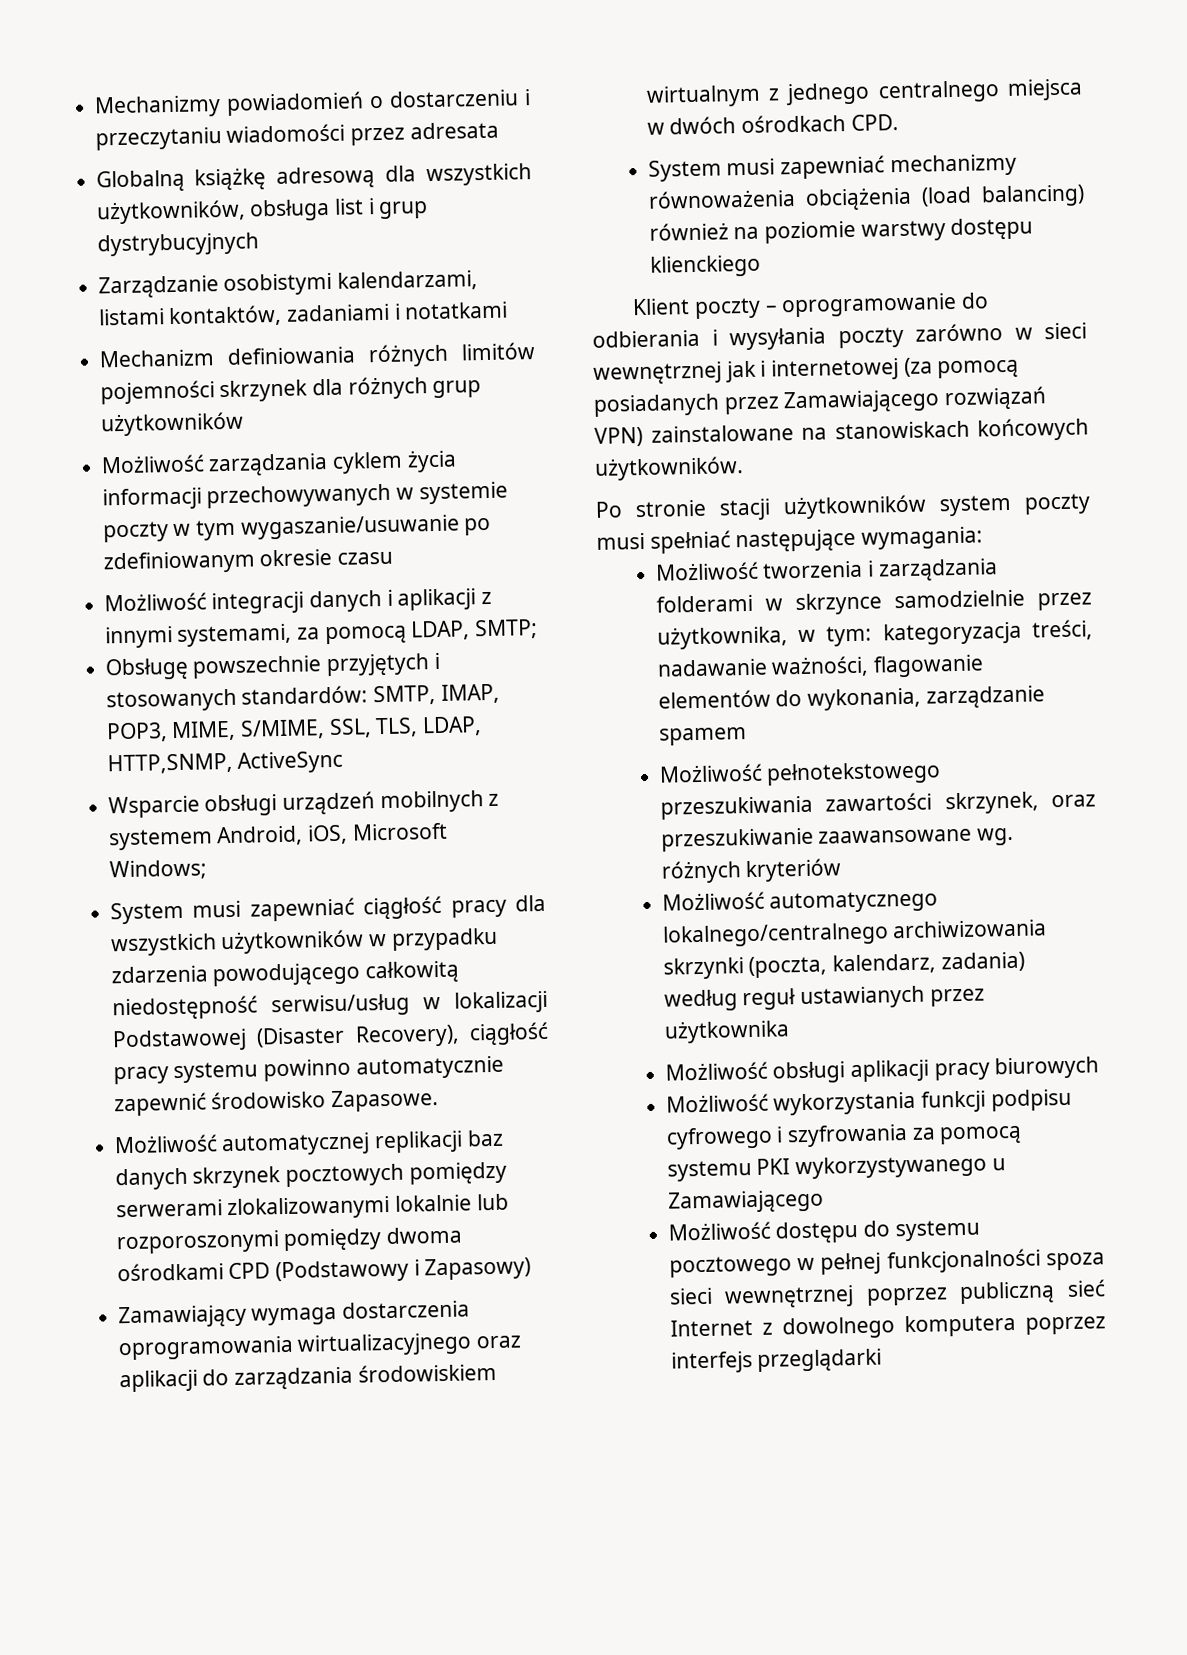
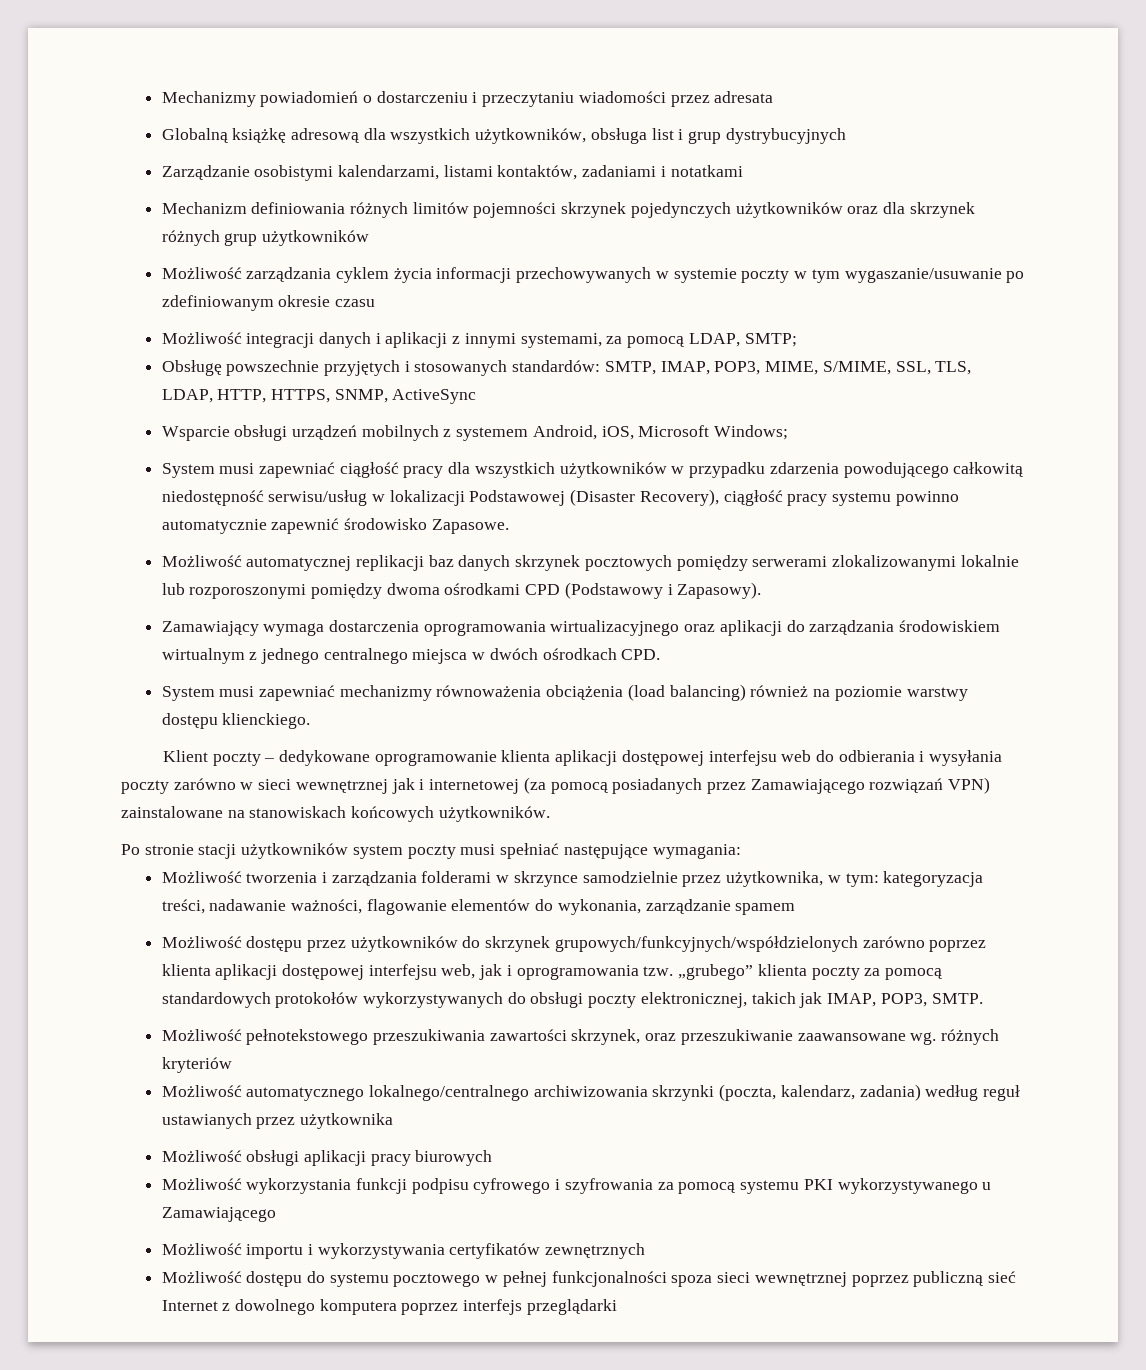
- Mechanizm definiowania różnych limitów pojemności skrzynek dla różnych grup użytkowników
+ Mechanizm definiowania różnych limitów pojemności skrzynek pojedynczych użytkowników oraz dla skrzynek różnych grup użytkowników
- Obsługę powszechnie przyjętych i stosowanych standardów: SMTP, IMAP, POP3, MIME, S/MIME, SSL, TLS, LDAP, HTTP,SNMP, ActiveSync
+ Obsługę powszechnie przyjętych i stosowanych standardów: SMTP, IMAP, POP3, MIME, S/MIME, SSL, TLS, LDAP, HTTP, HTTPS, SNMP, ActiveSync
- Możliwość automatycznej replikacji baz danych skrzynek pocztowych pomiędzy serwerami zlokalizowanymi lokalnie lub rozporoszonymi pomiędzy dwoma ośrodkami CPD (Podstawowy i Zapasowy)
+ Możliwość automatycznej replikacji baz danych skrzynek pocztowych pomiędzy serwerami zlokalizowanymi lokalnie lub rozporoszonymi pomiędzy dwoma ośrodkami CPD (Podstawowy i Zapasowy).
- System musi zapewniać mechanizmy równoważenia obciążenia (load balancing) również na poziomie warstwy dostępu klienckiego
+ System musi zapewniać mechanizmy równoważenia obciążenia (load balancing) również na poziomie warstwy dostępu klienckiego.
- Klient poczty – oprogramowanie do odbierania i wysyłania poczty zarówno w sieci wewnętrznej jak i internetowej (za pomocą posiadanych przez Zamawiającego rozwiązań VPN) zainstalowane na stanowiskach końcowych użytkowników.
+ Klient poczty – dedykowane oprogramowanie klienta aplikacji dostępowej interfejsu web do odbierania i wysyłania poczty zarówno w sieci wewnętrznej jak i internetowej (za pomocą posiadanych przez Zamawiającego rozwiązań VPN) zainstalowane na stanowiskach końcowych użytkowników.
+ Możliwość dostępu przez użytkowników do skrzynek grupowych/funkcyjnych/współdzielonych zarówno poprzez klienta aplikacji dostępowej interfejsu web, jak i oprogramowania tzw. „grubego” klienta poczty za pomocą standardowych protokołów wykorzystywanych do obsługi poczty elektronicznej, takich jak IMAP, POP3, SMTP.
+ Możliwość importu i wykorzystywania certyfikatów zewnętrznych

